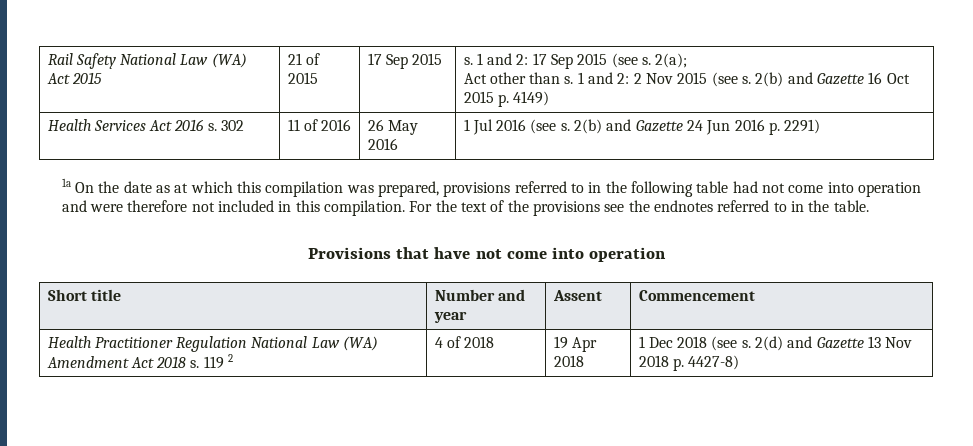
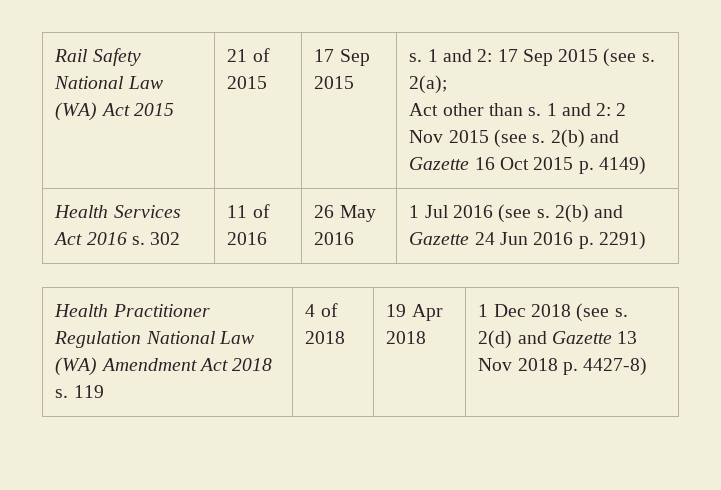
- 1a On the date as at which this compilation was prepared, provisions referred to in the following table had not come into operation and were therefore not included in this compilation. For the text of the provisions see the endnotes referred to in the table.
- Provisions that have not come into operation
- Short title | Number and year | Assent | Commencement
- Health Practitioner Regulation National Law (WA) Amendment Act 2018 s. 119 2 | 4 of 2018 | 19 Apr 2018 | 1 Dec 2018 (see s. 2(d) and Gazette 13 Nov 2018 p. 4427-8)
+ Health Practitioner Regulation National Law (WA) Amendment Act 2018 s. 119 | 4 of 2018 | 19 Apr 2018 | 1 Dec 2018 (see s. 2(d) and Gazette 13 Nov 2018 p. 4427-8)

